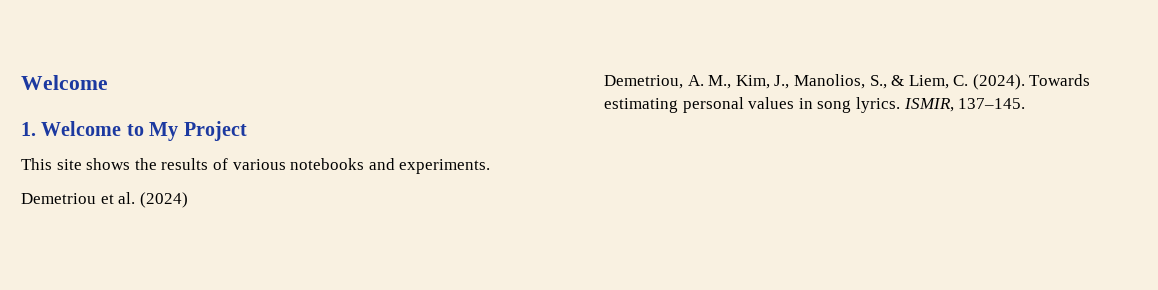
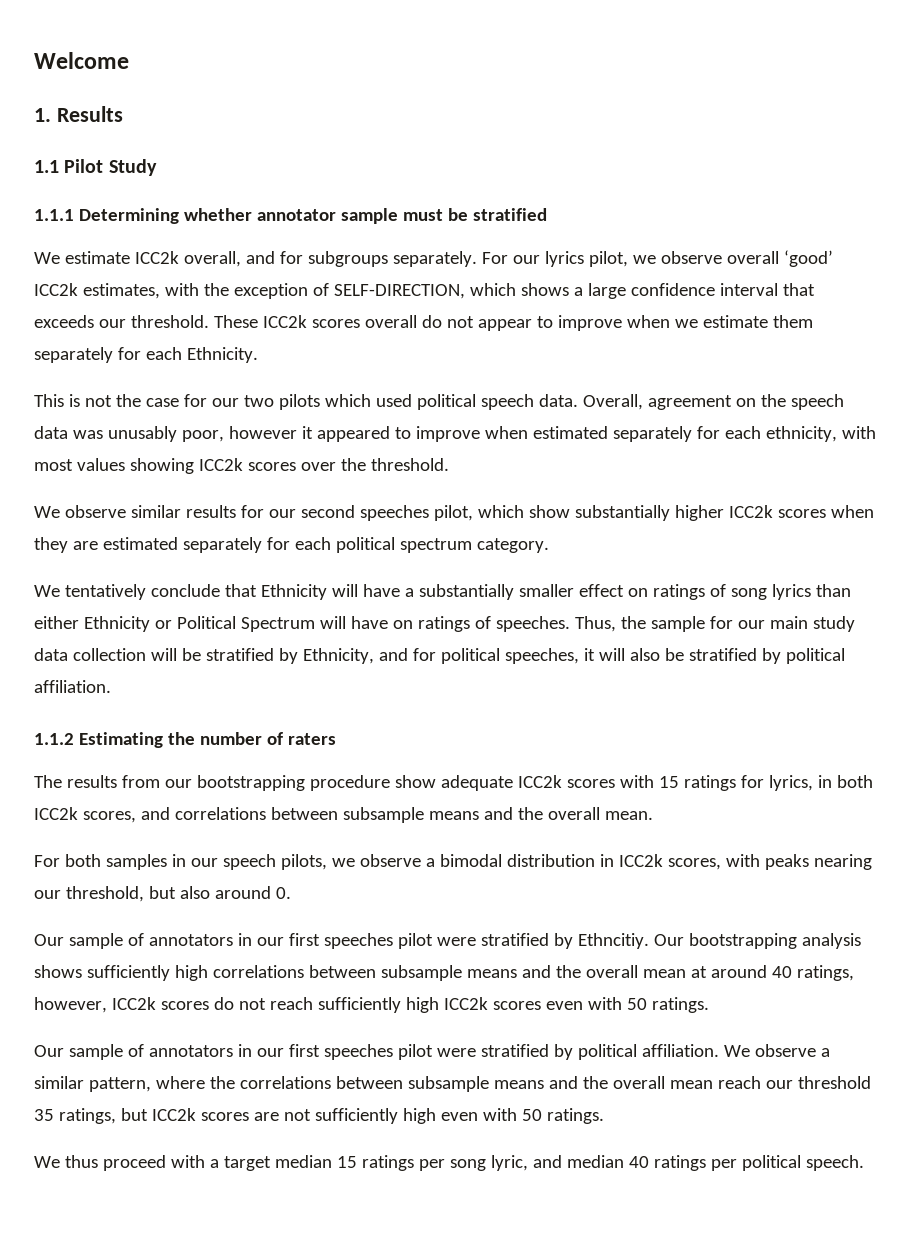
- 1. Welcome to My Project
- This site shows the results of various notebooks and experiments.
- Demetriou et al. (2024)
- Demetriou, A. M., Kim, J., Manolios, S., & Liem, C. (2024). Towards estimating personal values in song lyrics. ISMIR, 137–145.
+ 1. Results
+ 1.1 Pilot Study
+ 1.1.1 Determining whether annotator sample must be stratified
+ We estimate ICC2k overall, and for subgroups separately. For our lyrics pilot, we observe overall ‘good’ ICC2k estimates, with the exception of SELF-DIRECTION, which shows a large confidence interval that exceeds our threshold. These ICC2k scores overall do not appear to improve when we estimate them separately for each Ethnicity.
+ This is not the case for our two pilots which used political speech data. Overall, agreement on the speech data was unusably poor, however it appeared to improve when estimated separately for each ethnicity, with most values showing ICC2k scores over the threshold.
+ We observe similar results for our second speeches pilot, which show substantially higher ICC2k scores when they are estimated separately for each political spectrum category.
+ We tentatively conclude that Ethnicity will have a substantially smaller effect on ratings of song lyrics than either Ethnicity or Political Spectrum will have on ratings of speeches. Thus, the sample for our main study data collection will be stratified by Ethnicity, and for political speeches, it will also be stratified by political affiliation.
+ 1.1.2 Estimating the number of raters
+ The results from our bootstrapping procedure show adequate ICC2k scores with 15 ratings for lyrics, in both ICC2k scores, and correlations between subsample means and the overall mean.
+ For both samples in our speech pilots, we observe a bimodal distribution in ICC2k scores, with peaks nearing our threshold, but also around 0.
+ Our sample of annotators in our first speeches pilot were stratified by Ethncitiy. Our bootstrapping analysis shows sufficiently high correlations between subsample means and the overall mean at around 40 ratings, however, ICC2k scores do not reach sufficiently high ICC2k scores even with 50 ratings.
+ Our sample of annotators in our first speeches pilot were stratified by political affiliation. We observe a similar pattern, where the correlations between subsample means and the overall mean reach our threshold 35 ratings, but ICC2k scores are not sufficiently high even with 50 ratings.
+ We thus proceed with a target median 15 ratings per song lyric, and median 40 ratings per political speech.

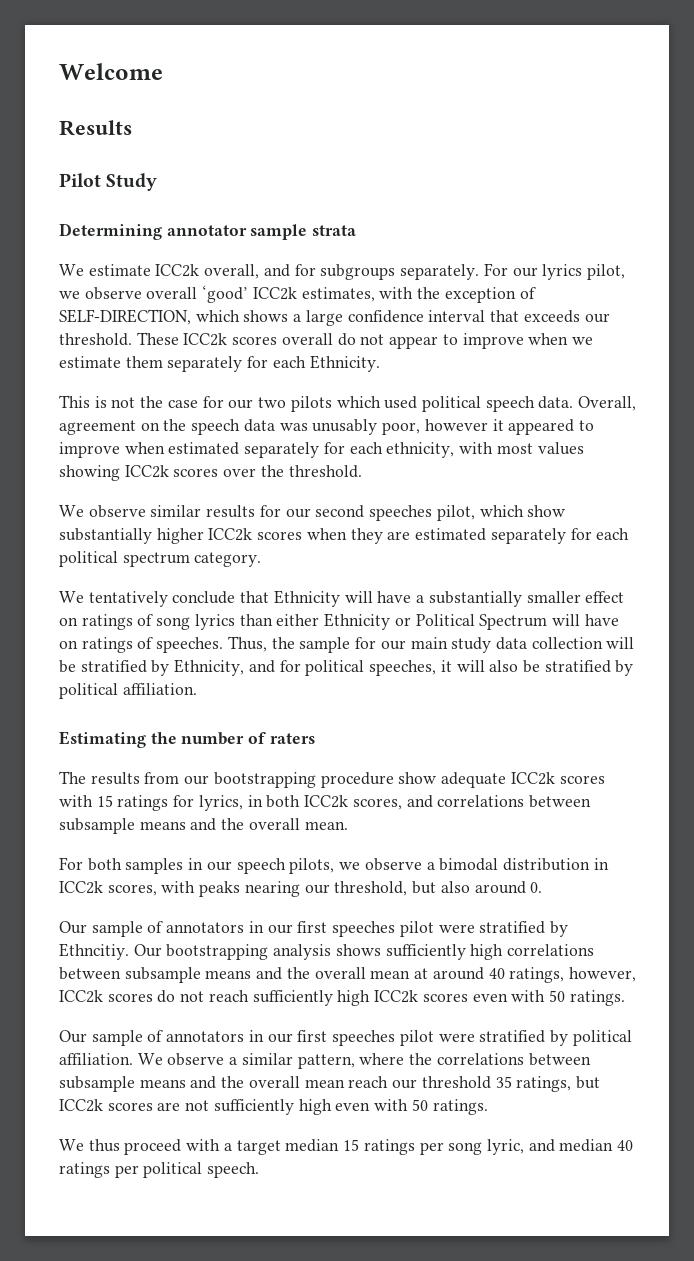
- 1. Results
+ Results
- 1.1 Pilot Study
+ Pilot Study
- 1.1.1 Determining whether annotator sample must be stratified
+ Determining annotator sample strata
- 1.1.2 Estimating the number of raters
+ Estimating the number of raters

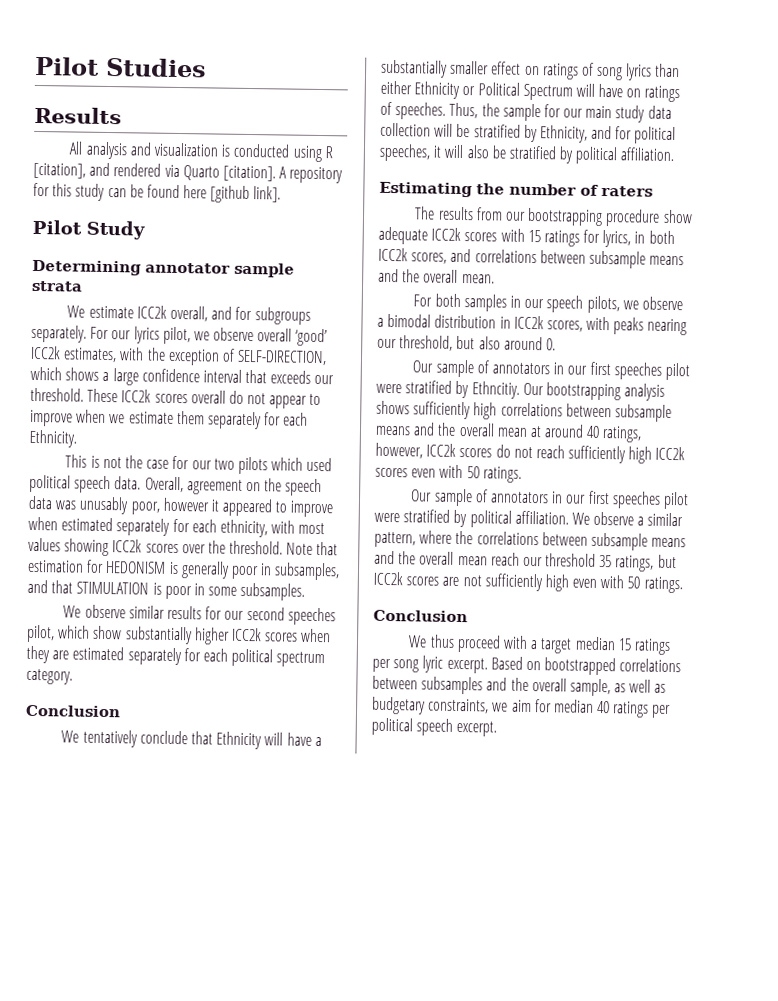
- Welcome
+ Pilot Studies
+ All analysis and visualization is conducted using R [citation], and rendered via Quarto [citation]. A repository for this study can be found here [github link].
+ Note that estimation for HEDONISM is generally poor in subsamples, and that STIMULATION is poor in some subsamples.
  We observe similar results for our second speeches pilot, which show substantially higher ICC2k scores when they are estimated separately for each political spectrum category.
+ Conclusion
  We observe a similar pattern, where the correlations between subsample means and the overall mean reach our threshold 35 ratings, but ICC2k scores are not sufficiently high even with 50 ratings.
+ Conclusion
- We thus proceed with a target median 15 ratings per song lyric, and median 40 ratings per political speech.
+ We thus proceed with a target median 15 ratings per song lyric excerpt. Based on bootstrapped correlations between subsamples and the overall sample, as well as budgetary constraints, we aim for median 40 ratings per political speech excerpt.

